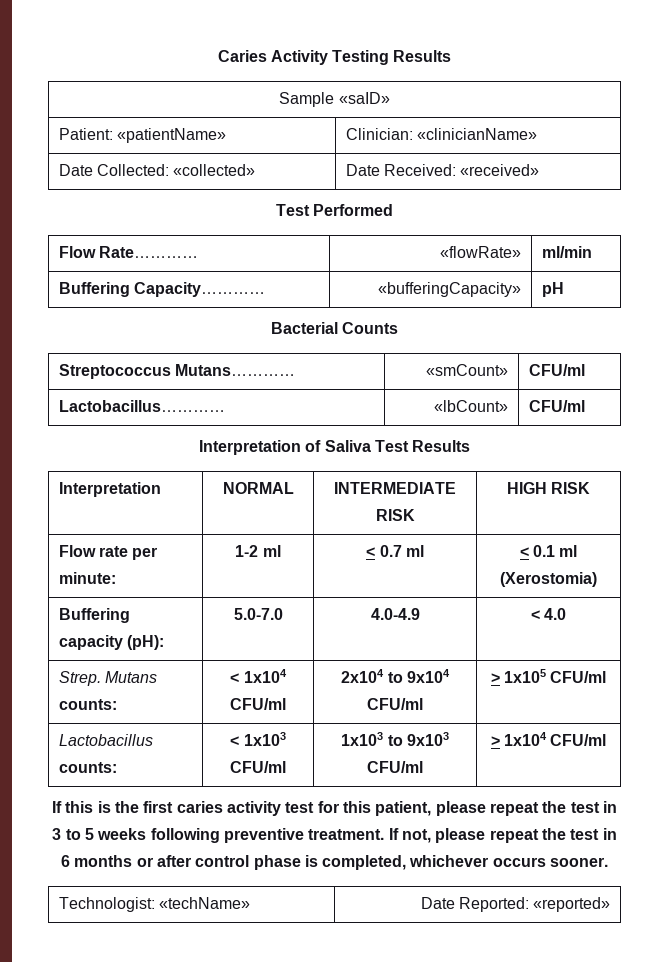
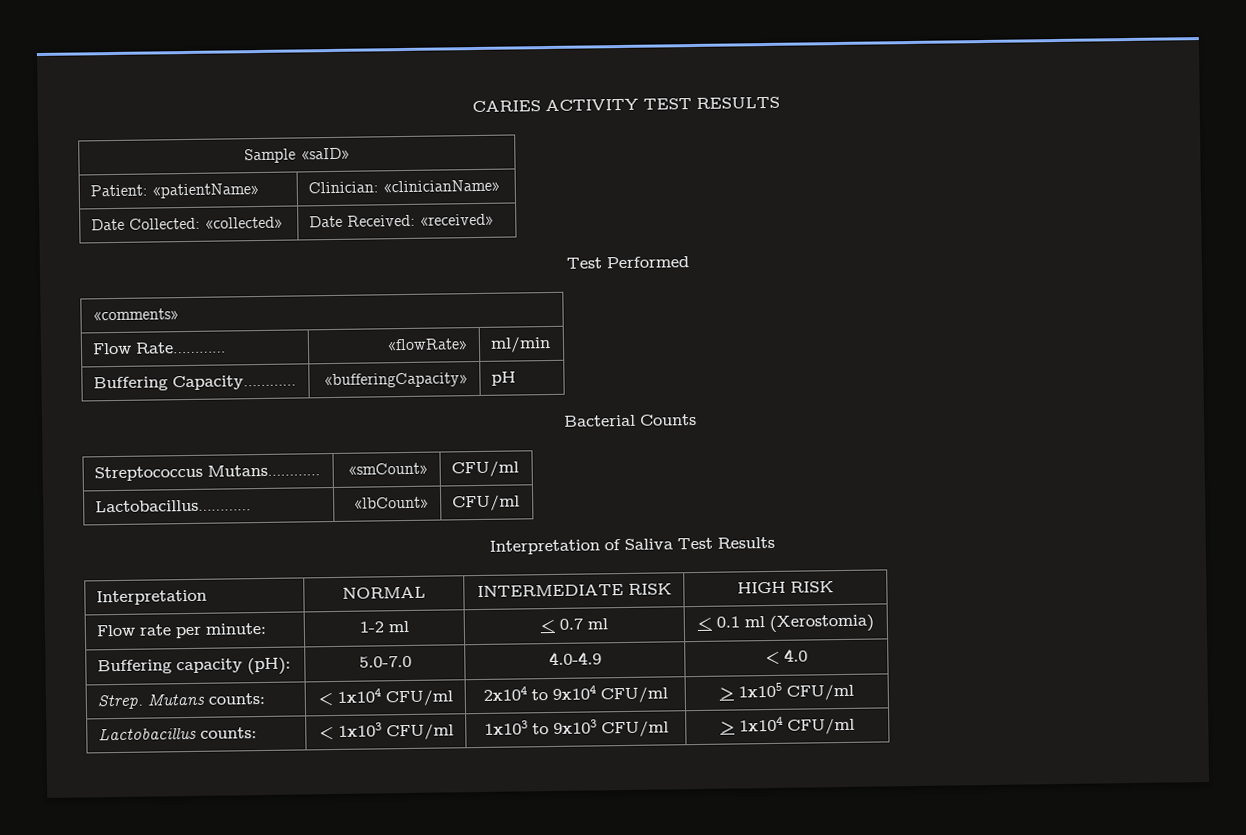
- Caries Activity Testing Results
+ CARIES ACTIVITY TEST RESULTS
+ «comments»
- If this is the first caries activity test for this patient, please repeat the test in 3 to 5 weeks following preventive treatment. If not, please repeat the test in 6 months or after control phase is completed, whichever occurs sooner.
- Technologist: «techName» | Date Reported: «reported»

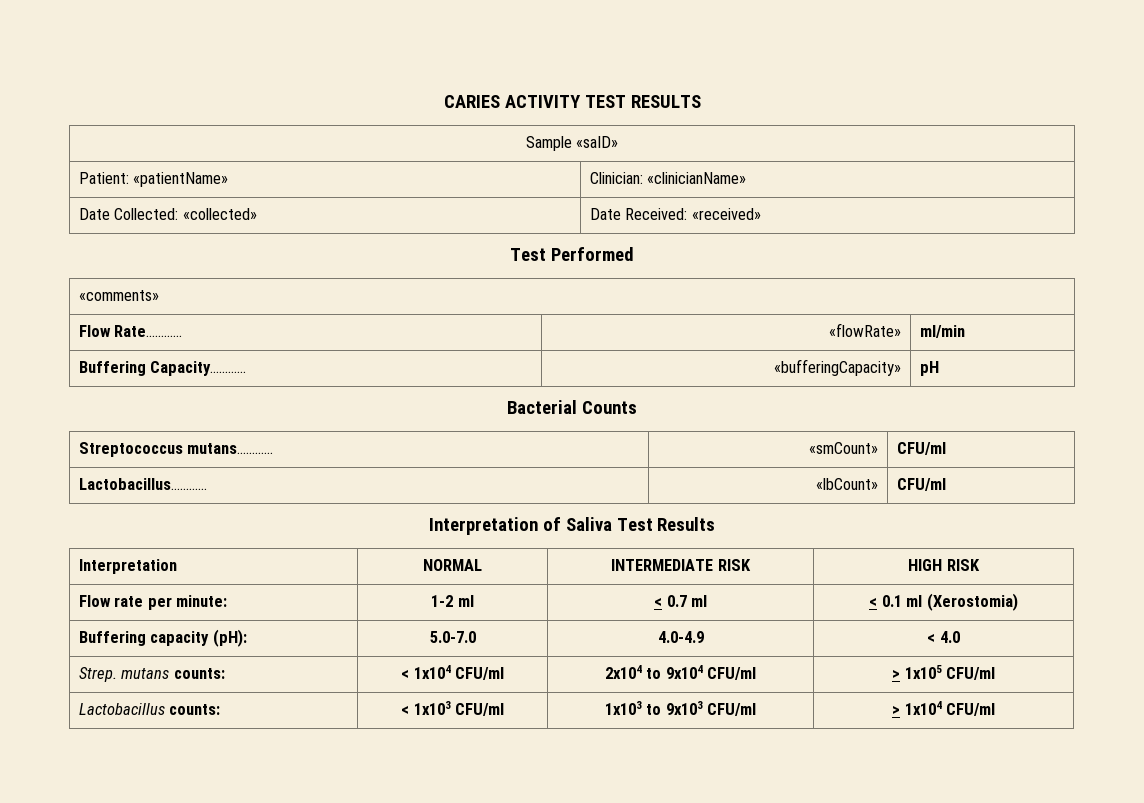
- Streptococcus Mutans………… | «smCount» | CFU/ml
+ Streptococcus mutans………… | «smCount» | CFU/ml
- Strep. Mutans counts: | < 1x104 CFU/ml | 2x104 to 9x104 CFU/ml | > 1x105 CFU/ml
+ Strep. mutans counts: | < 1x104 CFU/ml | 2x104 to 9x104 CFU/ml | > 1x105 CFU/ml

